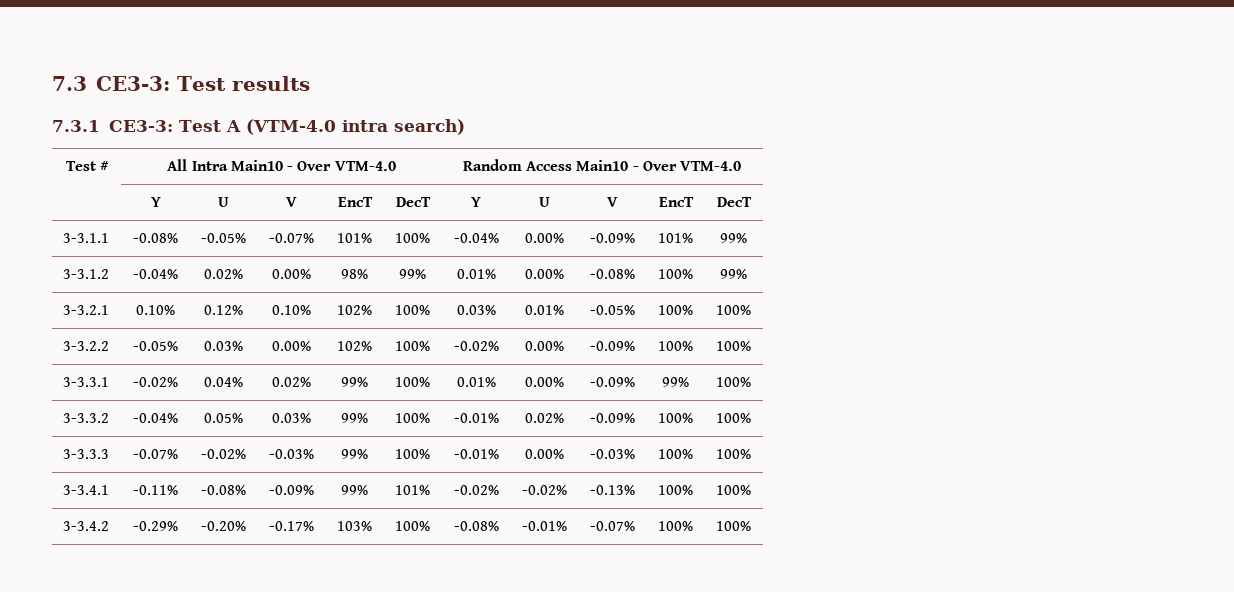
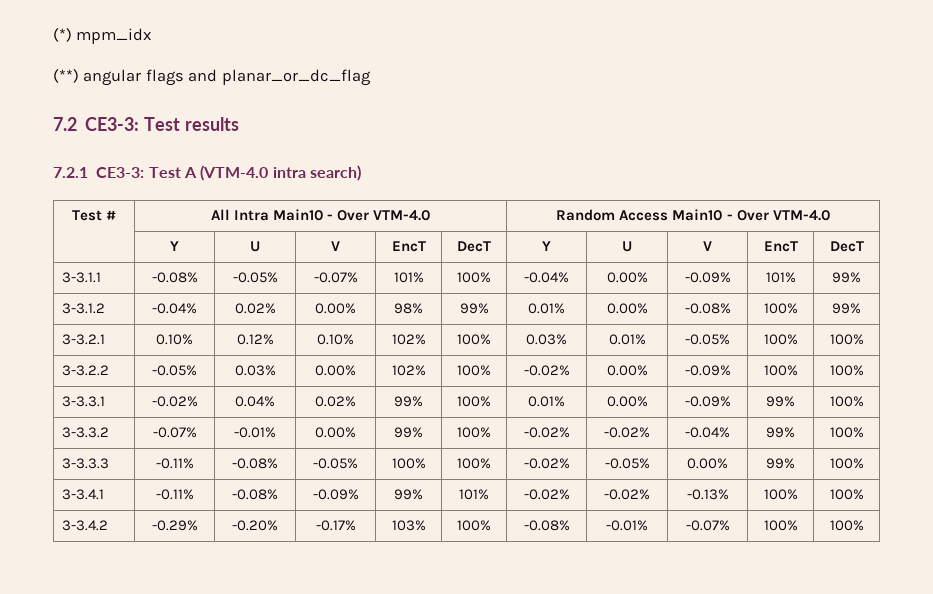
- 7.3 CE3-3: Test results
+ (*) mpm_idx
+ (**) angular flags and planar_or_dc_flag
+ 7.2 CE3-3: Test results
- 7.3.1 CE3-3: Test A (VTM-4.0 intra search)
+ 7.2.1 CE3-3: Test A (VTM-4.0 intra search)
- 3-3.3.2 | -0.04% | 0.05% | 0.03% | 99% | 100% | -0.01% | 0.02% | -0.09% | 100% | 100%
- 3-3.3.3 | -0.07% | -0.02% | -0.03% | 99% | 100% | -0.01% | 0.00% | -0.03% | 100% | 100%
+ 3-3.3.2 | -0.07% | -0.01% | 0.00% | 99% | 100% | -0.02% | -0.02% | -0.04% | 99% | 100%
+ 3-3.3.3 | -0.11% | -0.08% | -0.05% | 100% | 100% | -0.02% | -0.05% | 0.00% | 99% | 100%

